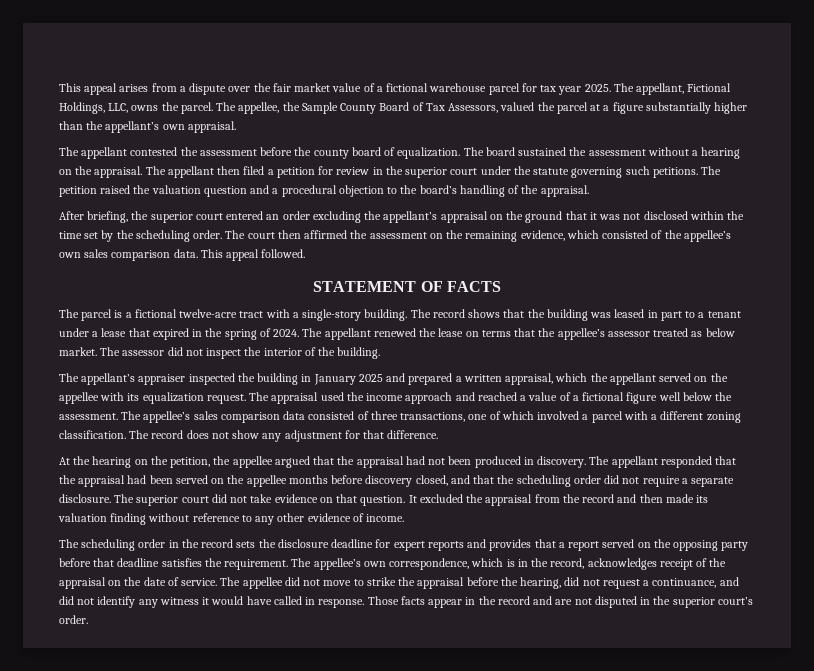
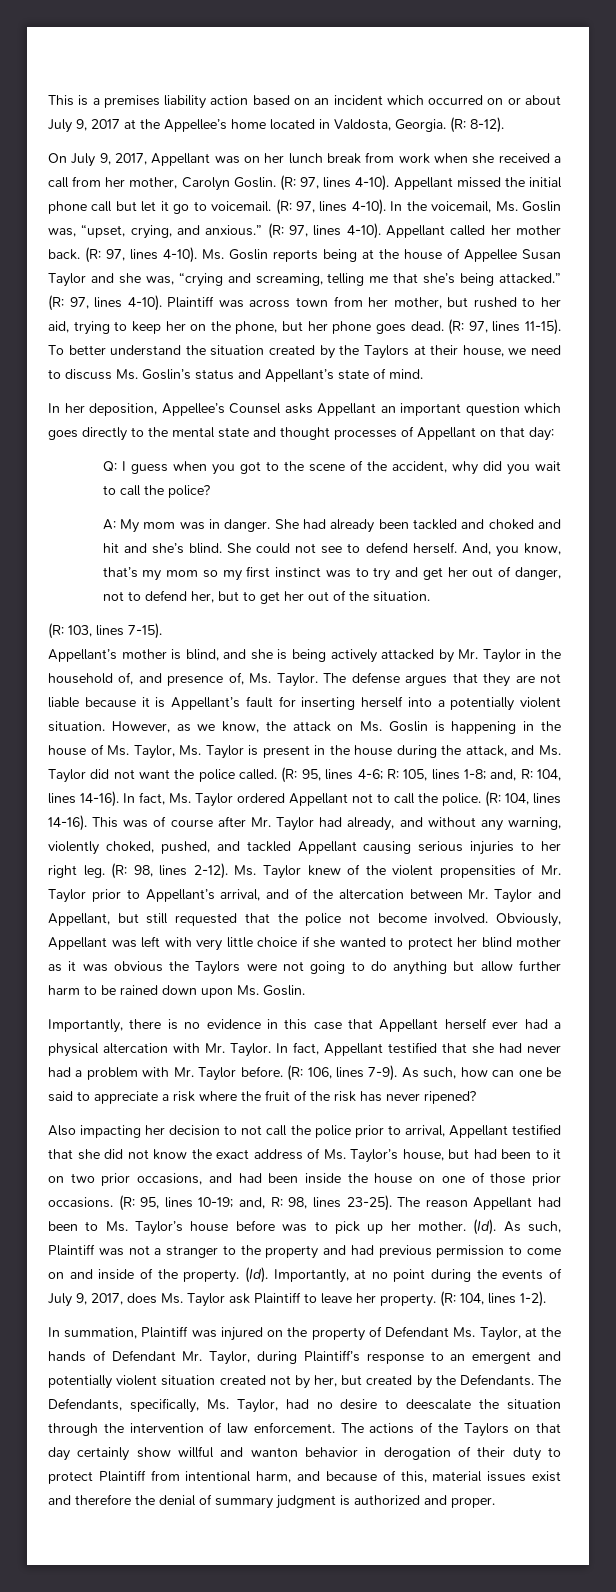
- This appeal arises from a dispute over the fair market value of a fictional warehouse parcel for tax year 2025. The appellant, Fictional Holdings, LLC, owns the parcel. The appellee, the Sample County Board of Tax Assessors, valued the parcel at a figure substantially higher than the appellant’s own appraisal.
- The appellant contested the assessment before the county board of equalization. The board sustained the assessment without a hearing on the appraisal. The appellant then filed a petition for review in the superior court under the statute governing such petitions. The petition raised the valuation question and a procedural objection to the board’s handling of the appraisal.
- After briefing, the superior court entered an order excluding the appellant’s appraisal on the ground that it was not disclosed within the time set by the scheduling order. The court then affirmed the assessment on the remaining evidence, which consisted of the appellee’s own sales comparison data. This appeal followed.
- STATEMENT OF FACTS
- The parcel is a fictional twelve-acre tract with a single-story building. The record shows that the building was leased in part to a tenant under a lease that expired in the spring of 2024. The appellant renewed the lease on terms that the appellee’s assessor treated as below market. The assessor did not inspect the interior of the building.
- The appellant’s appraiser inspected the building in January 2025 and prepared a written appraisal, which the appellant served on the appellee with its equalization request. The appraisal used the income approach and reached a value of a fictional figure well below the assessment. The appellee’s sales comparison data consisted of three transactions, one of which involved a parcel with a different zoning classification. The record does not show any adjustment for that difference.
- At the hearing on the petition, the appellee argued that the appraisal had not been produced in discovery. The appellant responded that the appraisal had been served on the appellee months before discovery closed, and that the scheduling order did not require a separate disclosure. The superior court did not take evidence on that question. It excluded the appraisal from the record and then made its valuation finding without reference to any other evidence of income.
- The scheduling order in the record sets the disclosure deadline for expert reports and provides that a report served on the opposing party before that deadline satisfies the requirement. The appellee’s own correspondence, which is in the record, acknowledges receipt of the appraisal on the date of service. The appellee did not move to strike the appraisal before the hearing, did not request a continuance, and did not identify any witness it would have called in response. Those facts appear in the record and are not disputed in the superior court’s order.
+ This is a premises liability action based on an incident which occurred on or about July 9, 2017 at the Appellee’s home located in Valdosta, Georgia. (R: 8-12).
+ On July 9, 2017, Appellant was on her lunch break from work when she received a call from her mother, Carolyn Goslin. (R: 97, lines 4-10). Appellant missed the initial phone call but let it go to voicemail. (R: 97, lines 4-10). In the voicemail, Ms. Goslin was, “upset, crying, and anxious.” (R: 97, lines 4-10). Appellant called her mother back. (R: 97, lines 4-10). Ms. Goslin reports being at the house of Appellee Susan Taylor and she was, “crying and screaming, telling me that she’s being attacked.” (R: 97, lines 4-10). Plaintiff was across town from her mother, but rushed to her aid, trying to keep her on the phone, but her phone goes dead. (R: 97, lines 11-15). To better understand the situation created by the Taylors at their house, we need to discuss Ms. Goslin’s status and Appellant’s state of mind.
+ In her deposition, Appellee’s Counsel asks Appellant an important question which goes directly to the mental state and thought processes of Appellant on that day:
+ Q: I guess when you got to the scene of the accident, why did you wait to call the police?
+ A: My mom was in danger. She had already been tackled and choked and hit and she’s blind. She could not see to defend herself. And, you know, that’s my mom so my first instinct was to try and get her out of danger, not to defend her, but to get her out of the situation.
+ (R: 103, lines 7-15).
+ Appellant’s mother is blind, and she is being actively attacked by Mr. Taylor in the household of, and presence of, Ms. Taylor. The defense argues that they are not liable because it is Appellant’s fault for inserting herself into a potentially violent situation. However, as we know, the attack on Ms. Goslin is happening in the house of Ms. Taylor, Ms. Taylor is present in the house during the attack, and Ms. Taylor did not want the police called. (R: 95, lines 4-6; R: 105, lines 1-8; and, R: 104, lines 14-16). In fact, Ms. Taylor ordered Appellant not to call the police. (R: 104, lines 14-16). This was of course after Mr. Taylor had already, and without any warning, violently choked, pushed, and tackled Appellant causing serious injuries to her right leg. (R: 98, lines 2-12). Ms. Taylor knew of the violent propensities of Mr. Taylor prior to Appellant’s arrival, and of the altercation between Mr. Taylor and Appellant, but still requested that the police not become involved. Obviously, Appellant was left with very little choice if she wanted to protect her blind mother as it was obvious the Taylors were not going to do anything but allow further harm to be rained down upon Ms. Goslin.
+ Importantly, there is no evidence in this case that Appellant herself ever had a physical altercation with Mr. Taylor. In fact, Appellant testified that she had never had a problem with Mr. Taylor before. (R: 106, lines 7-9). As such, how can one be said to appreciate a risk where the fruit of the risk has never ripened?
+ Also impacting her decision to not call the police prior to arrival, Appellant testified that she did not know the exact address of Ms. Taylor’s house, but had been to it on two prior occasions, and had been inside the house on one of those prior occasions. (R: 95, lines 10-19; and, R: 98, lines 23-25). The reason Appellant had been to Ms. Taylor’s house before was to pick up her mother. (Id). As such, Plaintiff was not a stranger to the property and had previous permission to come on and inside of the property. (Id). Importantly, at no point during the events of July 9, 2017, does Ms. Taylor ask Plaintiff to leave her property. (R: 104, lines 1-2).
+ In summation, Plaintiff was injured on the property of Defendant Ms. Taylor, at the hands of Defendant Mr. Taylor, during Plaintiff’s response to an emergent and potentially violent situation created not by her, but created by the Defendants. The Defendants, specifically, Ms. Taylor, had no desire to deescalate the situation through the intervention of law enforcement. The actions of the Taylors on that day certainly show willful and wanton behavior in derogation of their duty to protect Plaintiff from intentional harm, and because of this, material issues exist and therefore the denial of summary judgment is authorized and proper.

